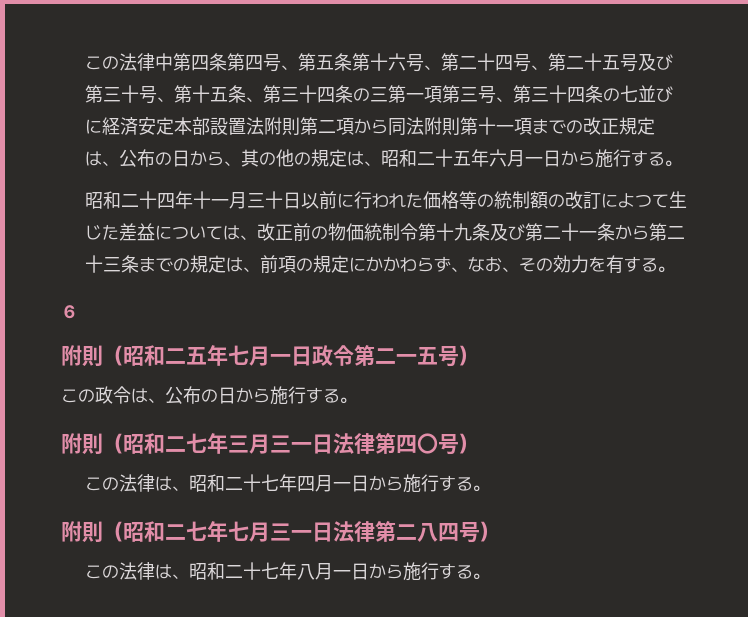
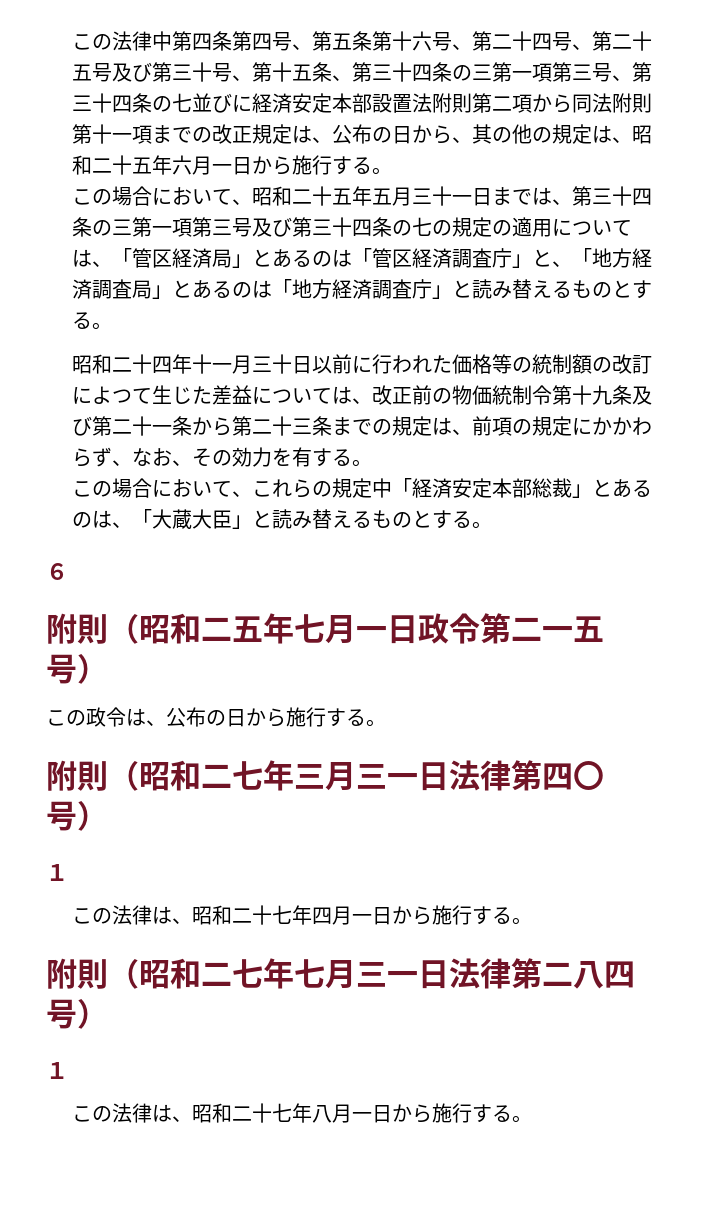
+ この場合において、昭和二十五年五月三十一日までは、第三十四条の三第一項第三号及び第三十四条の七の規定の適用については、「管区経済局」とあるのは「管区経済調査庁」と、「地方経済調査局」とあるのは「地方経済調査庁」と読み替えるものとする。
+ この場合において、これらの規定中「経済安定本部総裁」とあるのは、「大蔵大臣」と読み替えるものとする。
  附則（昭和二七年三月三一日法律第四〇号）
+ １
  附則（昭和二七年七月三一日法律第二八四号）
+ １

